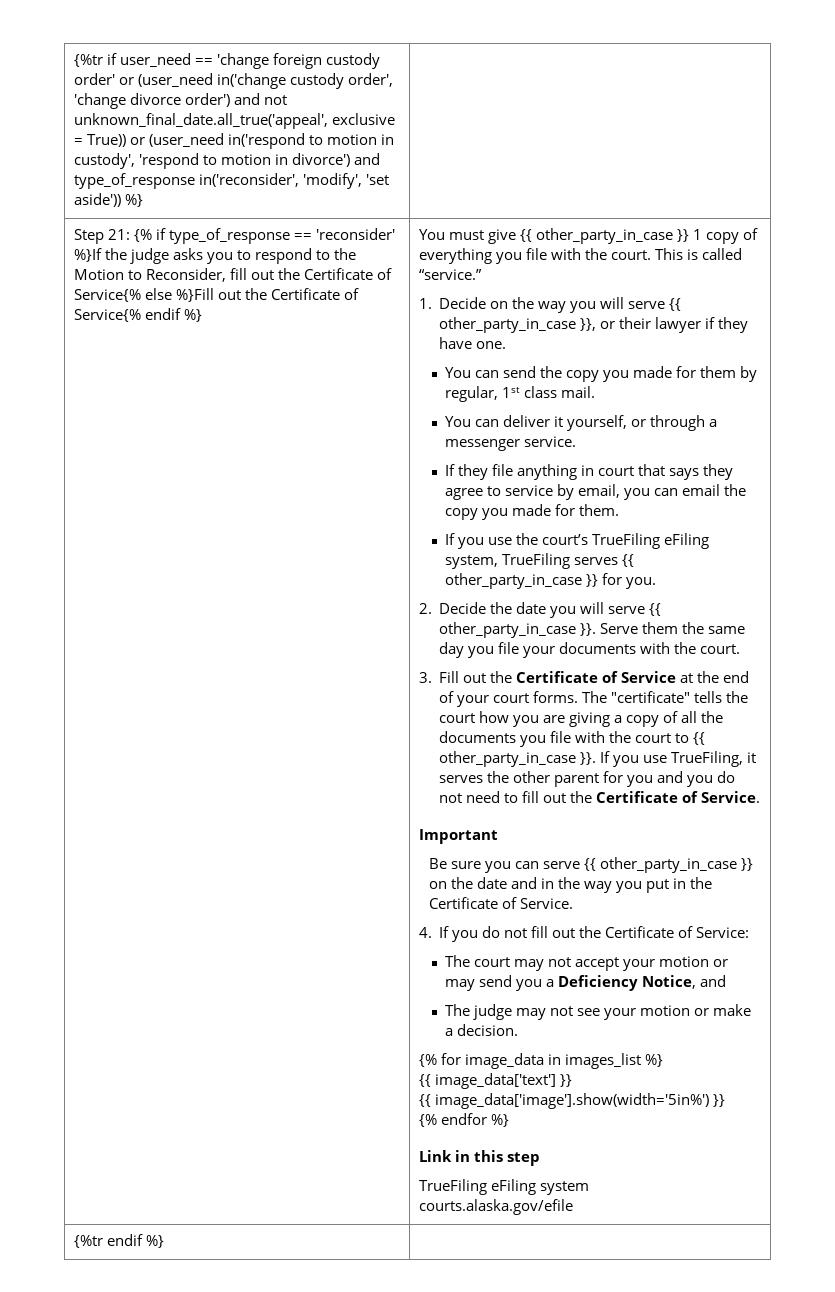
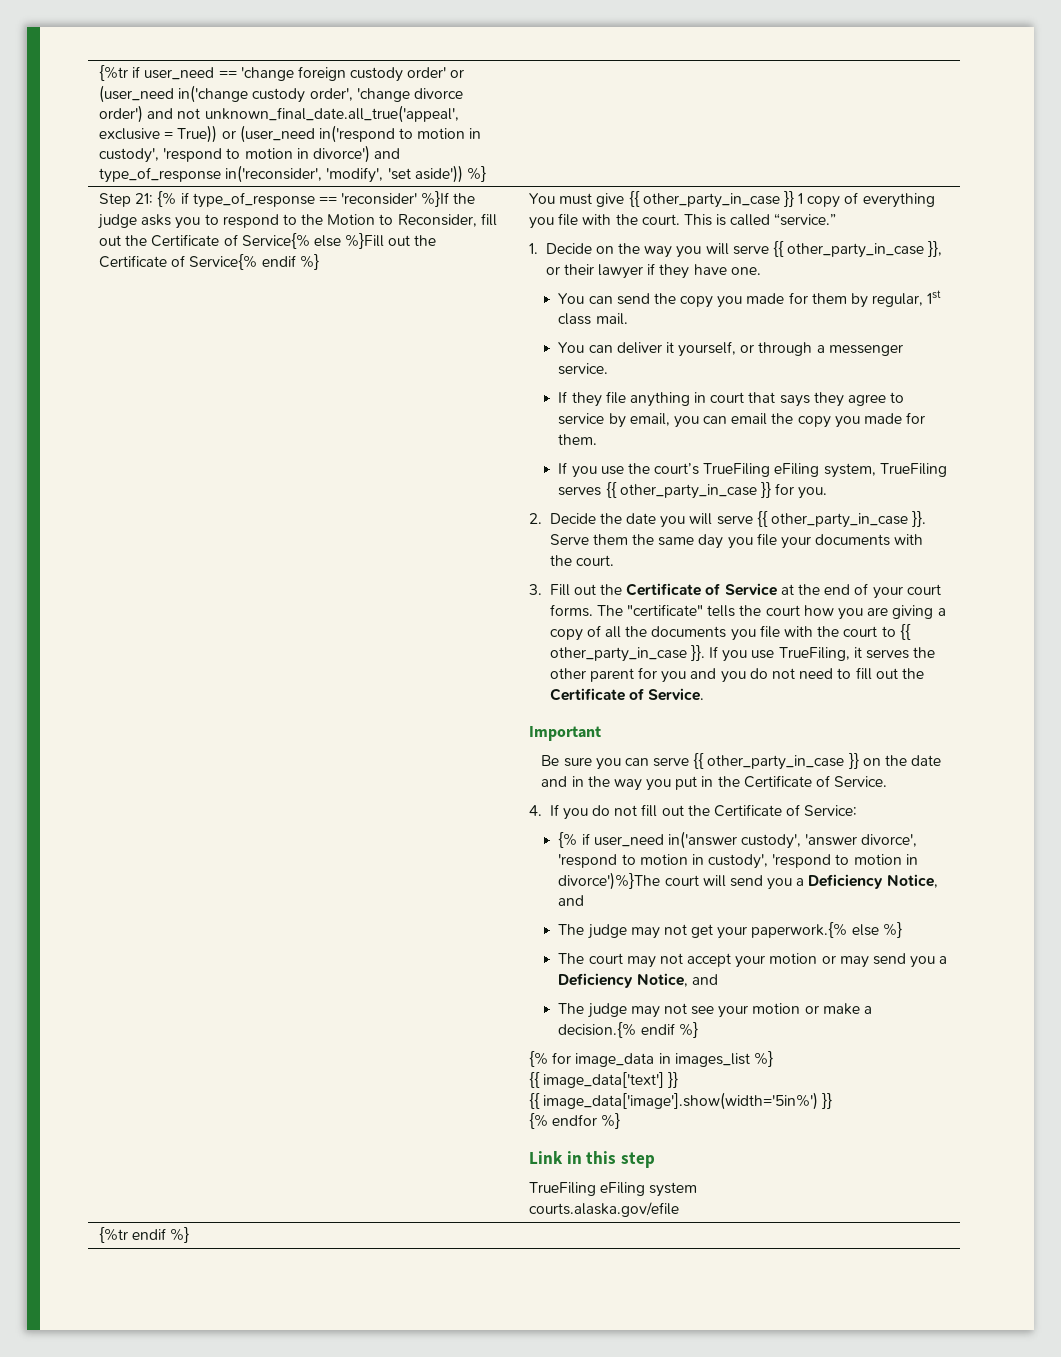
+ {% if user_need in('answer custody', 'answer divorce', 'respond to motion in custody', 'respond to motion in divorce')%}The court will send you a Deficiency Notice, and
+ The judge may not get your paperwork.{% else %}
- The judge may not see your motion or make a decision.
+ The judge may not see your motion or make a decision.{% endif %}

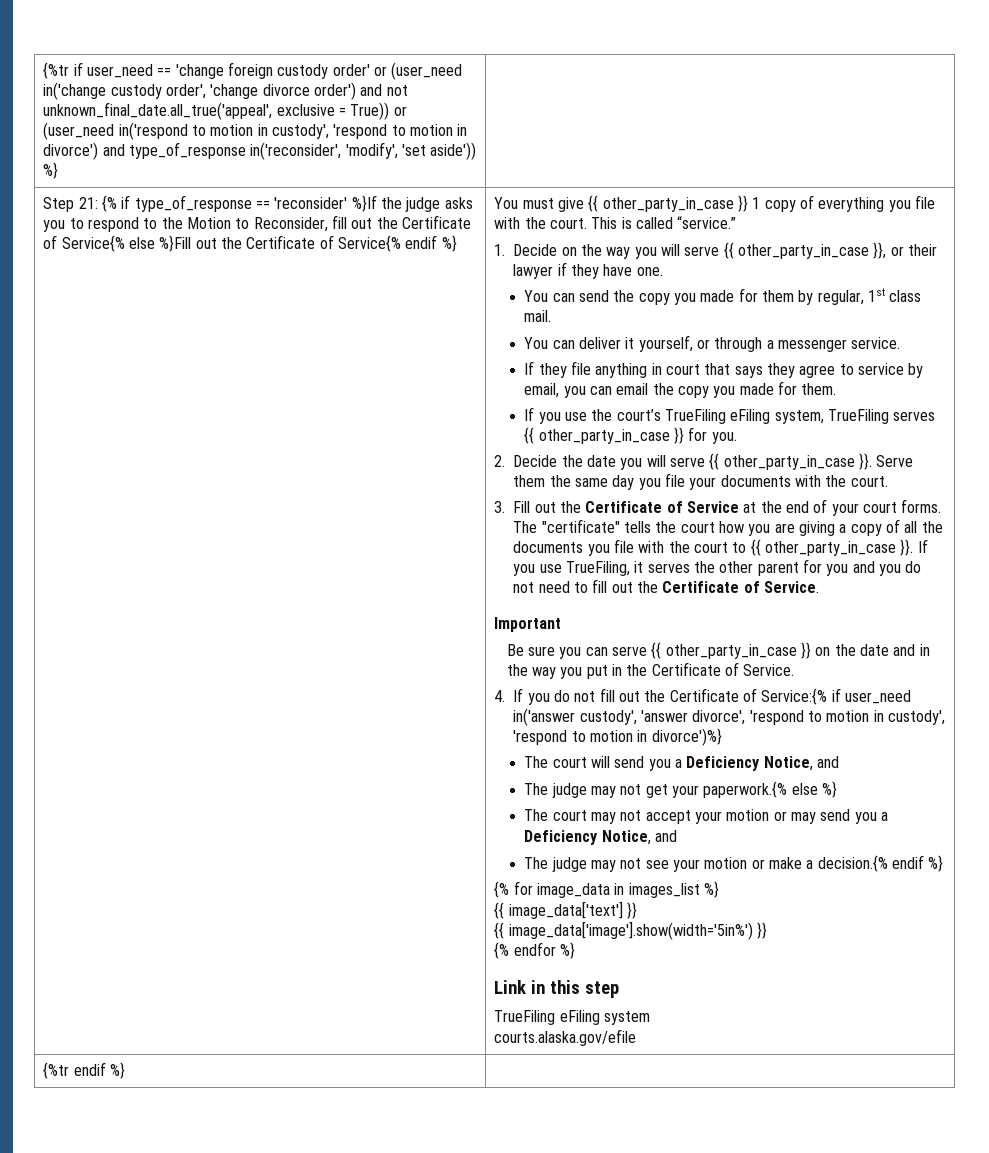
- 4. If you do not fill out the Certificate of Service:
- {% if user_need in('answer custody', 'answer divorce', 'respond to motion in custody', 'respond to motion in divorce')%}The court will send you a Deficiency Notice, and
+ 4. If you do not fill out the Certificate of Service:{% if user_need in('answer custody', 'answer divorce', 'respond to motion in custody', 'respond to motion in divorce')%}
+ The court will send you a Deficiency Notice, and

